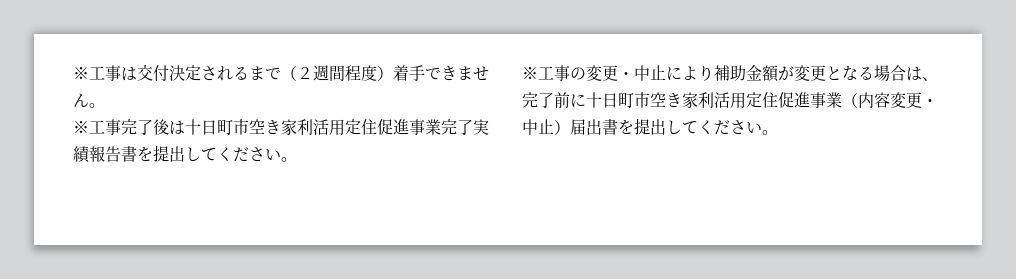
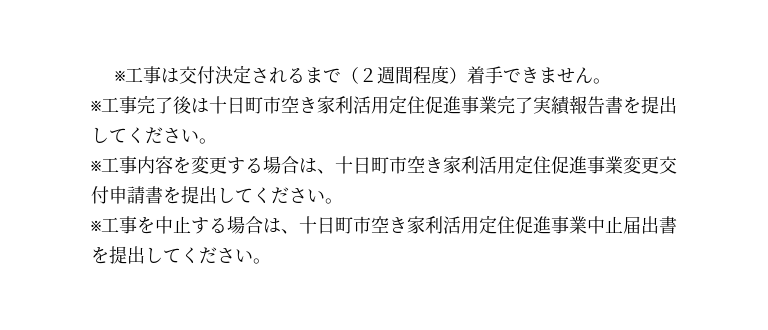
- ※工事の変更・中止により補助金額が変更となる場合は、完了前に十日町市空き家利活用定住促進事業（内容変更・中止）届出書を提出してください。
+ ※工事内容を変更する場合は、十日町市空き家利活用定住促進事業変更交付申請書を提出してください。
+ ※工事を中止する場合は、十日町市空き家利活用定住促進事業中止届出書を提出してください。

